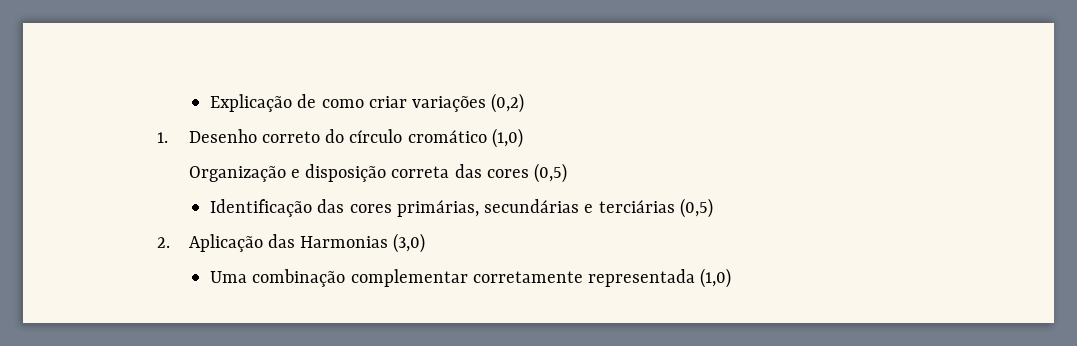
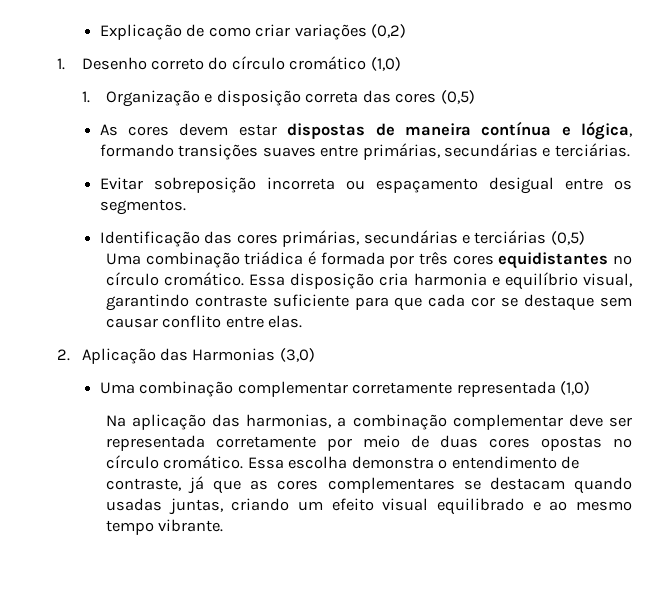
- Organização e disposição correta das cores (0,5)
+ 1. Organização e disposição correta das cores (0,5)
+ As cores devem estar dispostas de maneira contínua e lógica, formando transições suaves entre primárias, secundárias e terciárias.
+ Evitar sobreposição incorreta ou espaçamento desigual entre os segmentos.
+ Uma combinação triádica é formada por três cores equidistantes no círculo cromático. Essa disposição cria harmonia e equilíbrio visual, garantindo contraste suficiente para que cada cor se destaque sem causar conflito entre elas.
+ Na aplicação das harmonias, a combinação complementar deve ser representada corretamente por meio de duas cores opostas no círculo cromático. Essa escolha demonstra o entendimento de contraste, já que as cores complementares se destacam quando usadas juntas, criando um efeito visual equilibrado e ao mesmo tempo vibrante.

